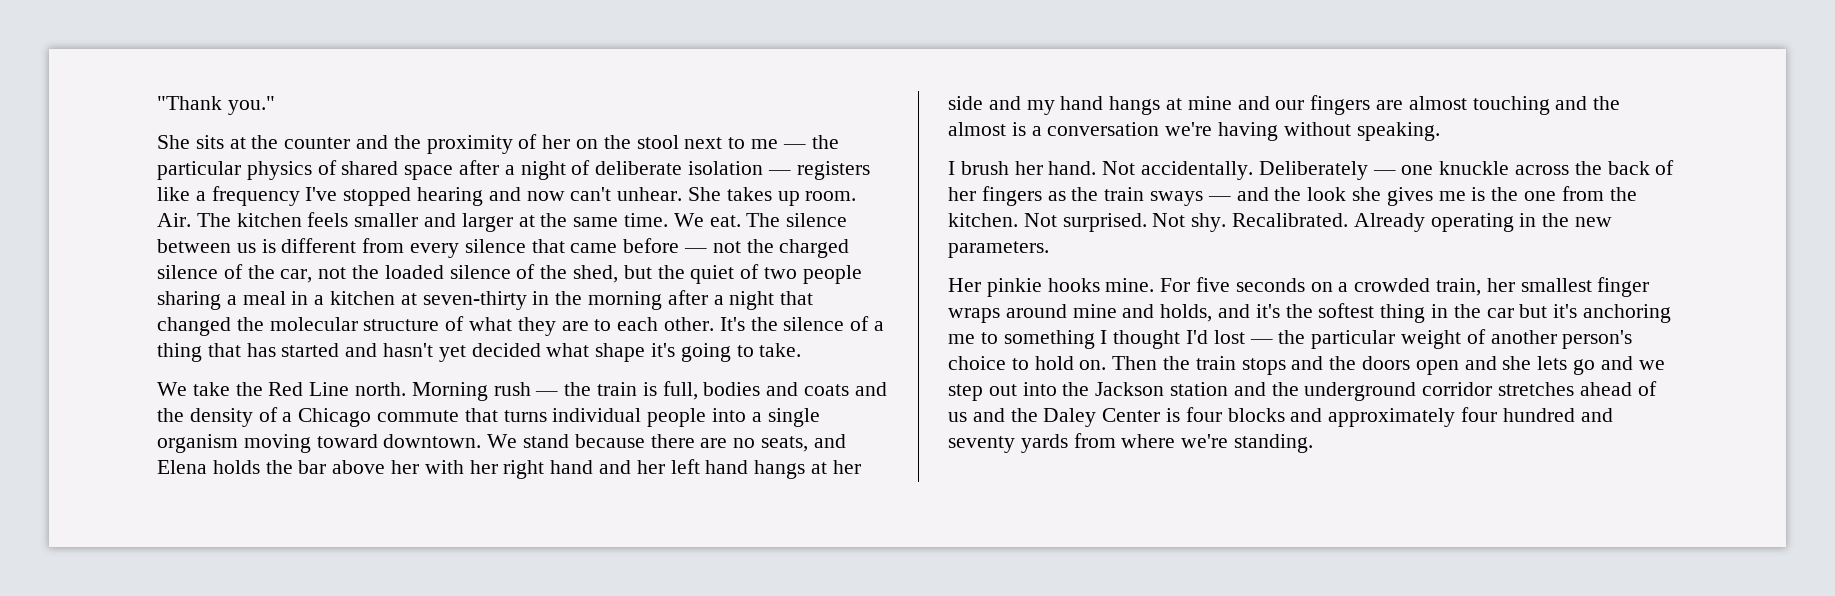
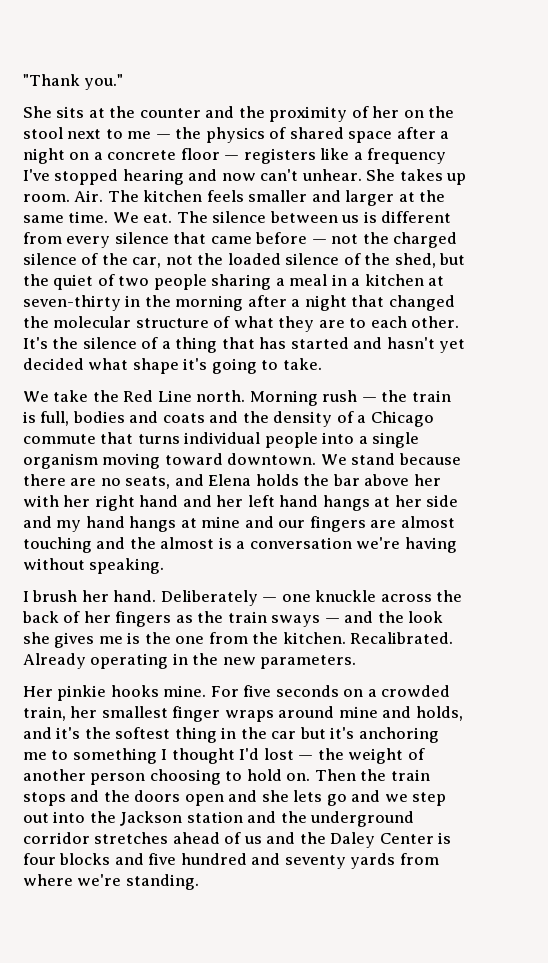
- She sits at the counter and the proximity of her on the stool next to me — the particular physics of shared space after a night of deliberate isolation — registers like a frequency I've stopped hearing and now can't unhear.
+ She sits at the counter and the proximity of her on the stool next to me — the physics of shared space after a night on a concrete floor — registers like a frequency I've stopped hearing and now can't unhear.
- Not accidentally.
- Not surprised. Not shy.
- For five seconds on a crowded train, her smallest finger wraps around mine and holds, and it's the softest thing in the car but it's anchoring me to something I thought I'd lost — the particular weight of another person's choice to hold on.
+ For five seconds on a crowded train, her smallest finger wraps around mine and holds, and it's the softest thing in the car but it's anchoring me to something I thought I'd lost — the weight of another person choosing to hold on.
- Then the train stops and the doors open and she lets go and we step out into the Jackson station and the underground corridor stretches ahead of us and the Daley Center is four blocks and approximately four hundred and seventy yards from where we're standing.
+ Then the train stops and the doors open and she lets go and we step out into the Jackson station and the underground corridor stretches ahead of us and the Daley Center is four blocks and five hundred and seventy yards from where we're standing.

